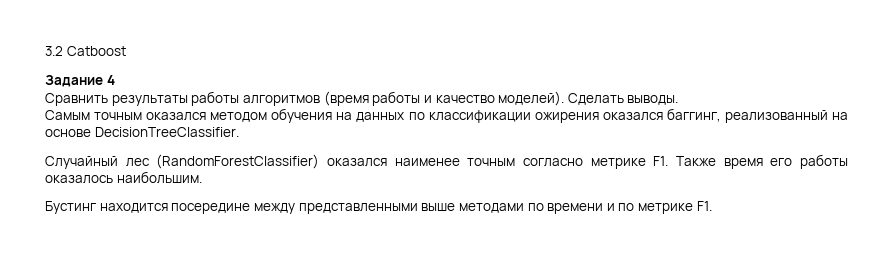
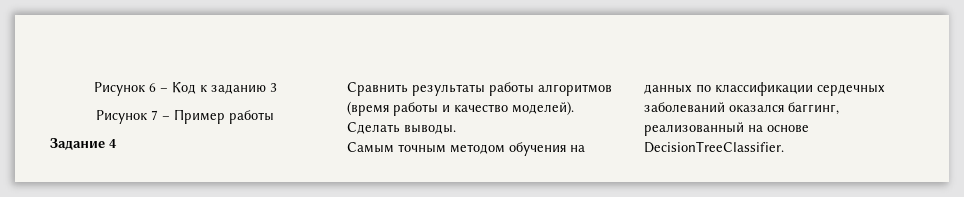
- 3.2 Catboost
+ Рисунок 6 – Код к заданию 3
+ Рисунок 7 – Пример работы
- Самым точным оказался методом обучения на данных по классификации ожирения оказался баггинг, реализованный на основе DecisionTreeClassifier.
+ Самым точным методом обучения на данных по классификации сердечных заболеваний оказался баггинг, реализованный на основе DecisionTreeClassifier.
- Случайный лес (RandomForestClassifier) оказался наименее точным согласно метрике F1. Также время его работы оказалось наибольшим.
- Бустинг находится посередине между представленными выше методами по времени и по метрике F1.

